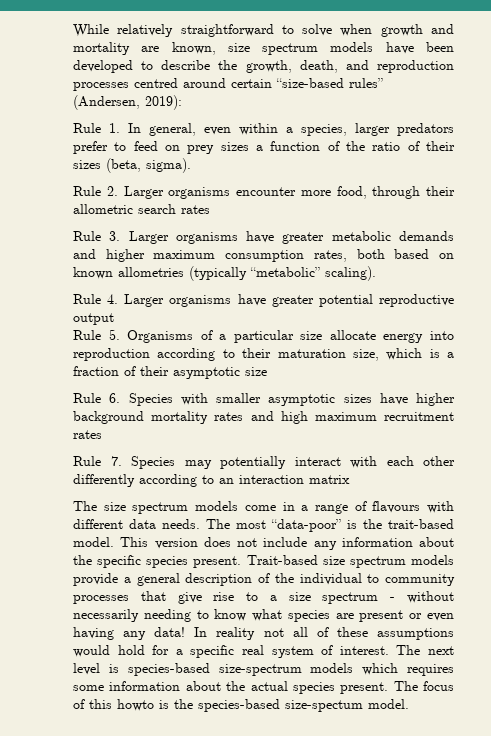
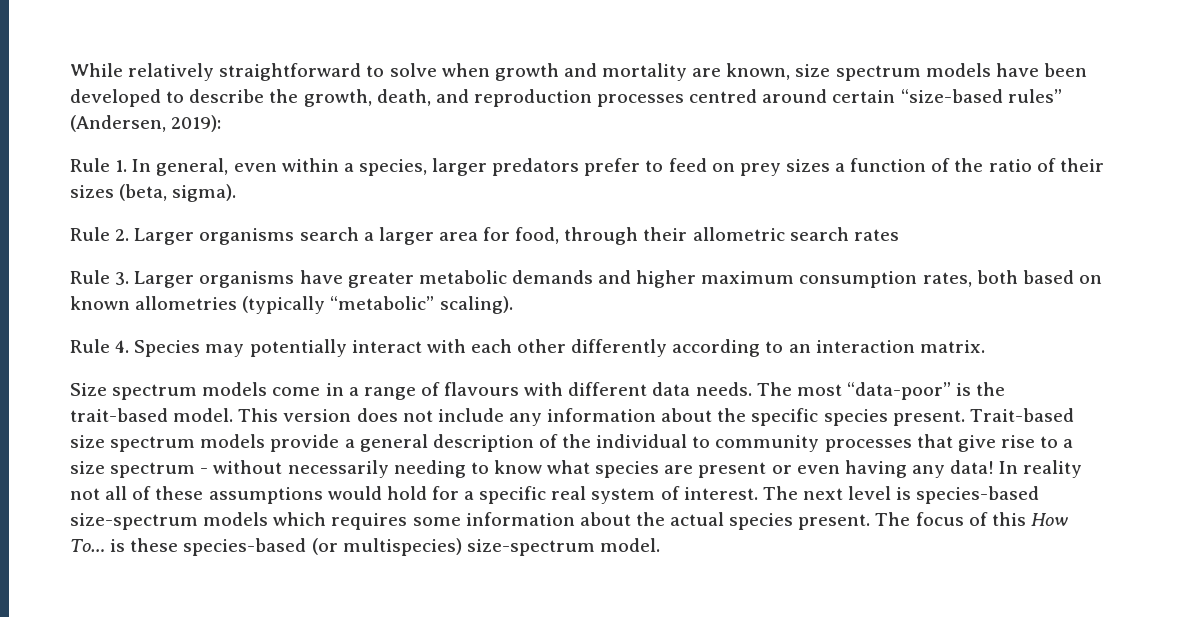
- Rule 2. Larger organisms encounter more food, through their allometric search rates
+ Rule 2. Larger organisms search a larger area for food, through their allometric search rates
- Rule 4. Larger organisms have greater potential reproductive output
- Rule 5. Organisms of a particular size allocate energy into reproduction according to their maturation size, which is a fraction of their asymptotic size
- Rule 6. Species with smaller asymptotic sizes have higher background mortality rates and high maximum recruitment rates
- Rule 7. Species may potentially interact with each other differently according to an interaction matrix
- The size spectrum models come in a range of flavours with different data needs.
+ Rule 4. Species may potentially interact with each other differently according to an interaction matrix.
+ Size spectrum models come in a range of flavours with different data needs.
- The focus of this howto is the species-based size-spectum model.
+ The focus of this How To… is these species-based (or multispecies) size-spectrum model.

